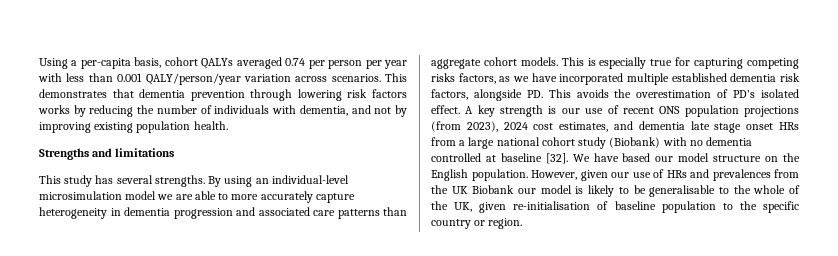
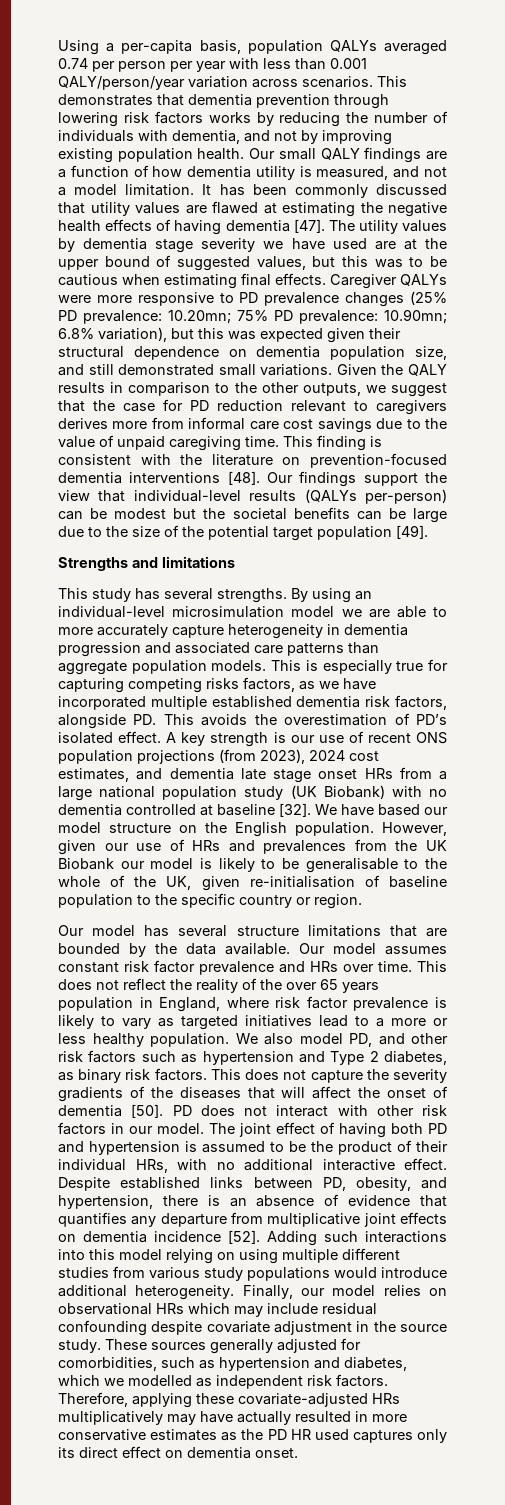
- Using a per-capita basis, cohort QALYs averaged 0.74 per person per year with less than 0.001 QALY/person/year variation across scenarios.
+ Using a per-capita basis, population QALYs averaged 0.74 per person per year with less than 0.001 QALY/person/year variation across scenarios.
+ Our small QALY findings are a function of how dementia utility is measured, and not a model limitation. It has been commonly discussed that utility values are flawed at estimating the negative health effects of having dementia [47]. The utility values by dementia stage severity we have used are at the upper bound of suggested values, but this was to be cautious when estimating final effects. Caregiver QALYs were more responsive to PD prevalence changes (25% PD prevalence: 10.20mn; 75% PD prevalence: 10.90mn; 6.8% variation), but this was expected given their structural dependence on dementia population size, and still demonstrated small variations. Given the QALY results in comparison to the other outputs, we suggest that the case for PD reduction relevant to caregivers derives more from informal care cost savings due to the value of unpaid caregiving time. This finding is consistent with the literature on prevention-focused dementia interventions [48]. Our findings support the view that individual-level results (QALYs per-person) can be modest but the societal benefits can be large due to the size of the potential target population [49].
- By using an individual-level microsimulation model we are able to more accurately capture heterogeneity in dementia progression and associated care patterns than aggregate cohort models.
+ By using an individual-level microsimulation model we are able to more accurately capture heterogeneity in dementia progression and associated care patterns than aggregate population models.
- A key strength is our use of recent ONS population projections (from 2023), 2024 cost estimates, and dementia late stage onset HRs from a large national cohort study (Biobank) with no dementia controlled at baseline [32].
+ A key strength is our use of recent ONS population projections (from 2023), 2024 cost estimates, and dementia late stage onset HRs from a large national population study (UK Biobank) with no dementia controlled at baseline [32].
+ Our model has several structure limitations that are bounded by the data available. Our model assumes constant risk factor prevalence and HRs over time. This does not reflect the reality of the over 65 years population in England, where risk factor prevalence is likely to vary as targeted initiatives lead to a more or less healthy population. We also model PD, and other risk factors such as hypertension and Type 2 diabetes, as binary risk factors. This does not capture the severity gradients of the diseases that will affect the onset of dementia [50]. PD does not interact with other risk factors in our model. The joint effect of having both PD and hypertension is assumed to be the product of their individual HRs, with no additional interactive effect. Despite established links between PD, obesity, and hypertension, there is an absence of evidence that quantifies any departure from multiplicative joint effects on dementia incidence [52]. Adding such interactions into this model relying on using multiple different studies from various study populations would introduce additional heterogeneity. Finally, our model relies on observational HRs which may include residual confounding despite covariate adjustment in the source study. These sources generally adjusted for comorbidities, such as hypertension and diabetes, which we modelled as independent risk factors. Therefore, applying these covariate-adjusted HRs multiplicatively may have actually resulted in more conservative estimates as the PD HR used captures only its direct effect on dementia onset.

